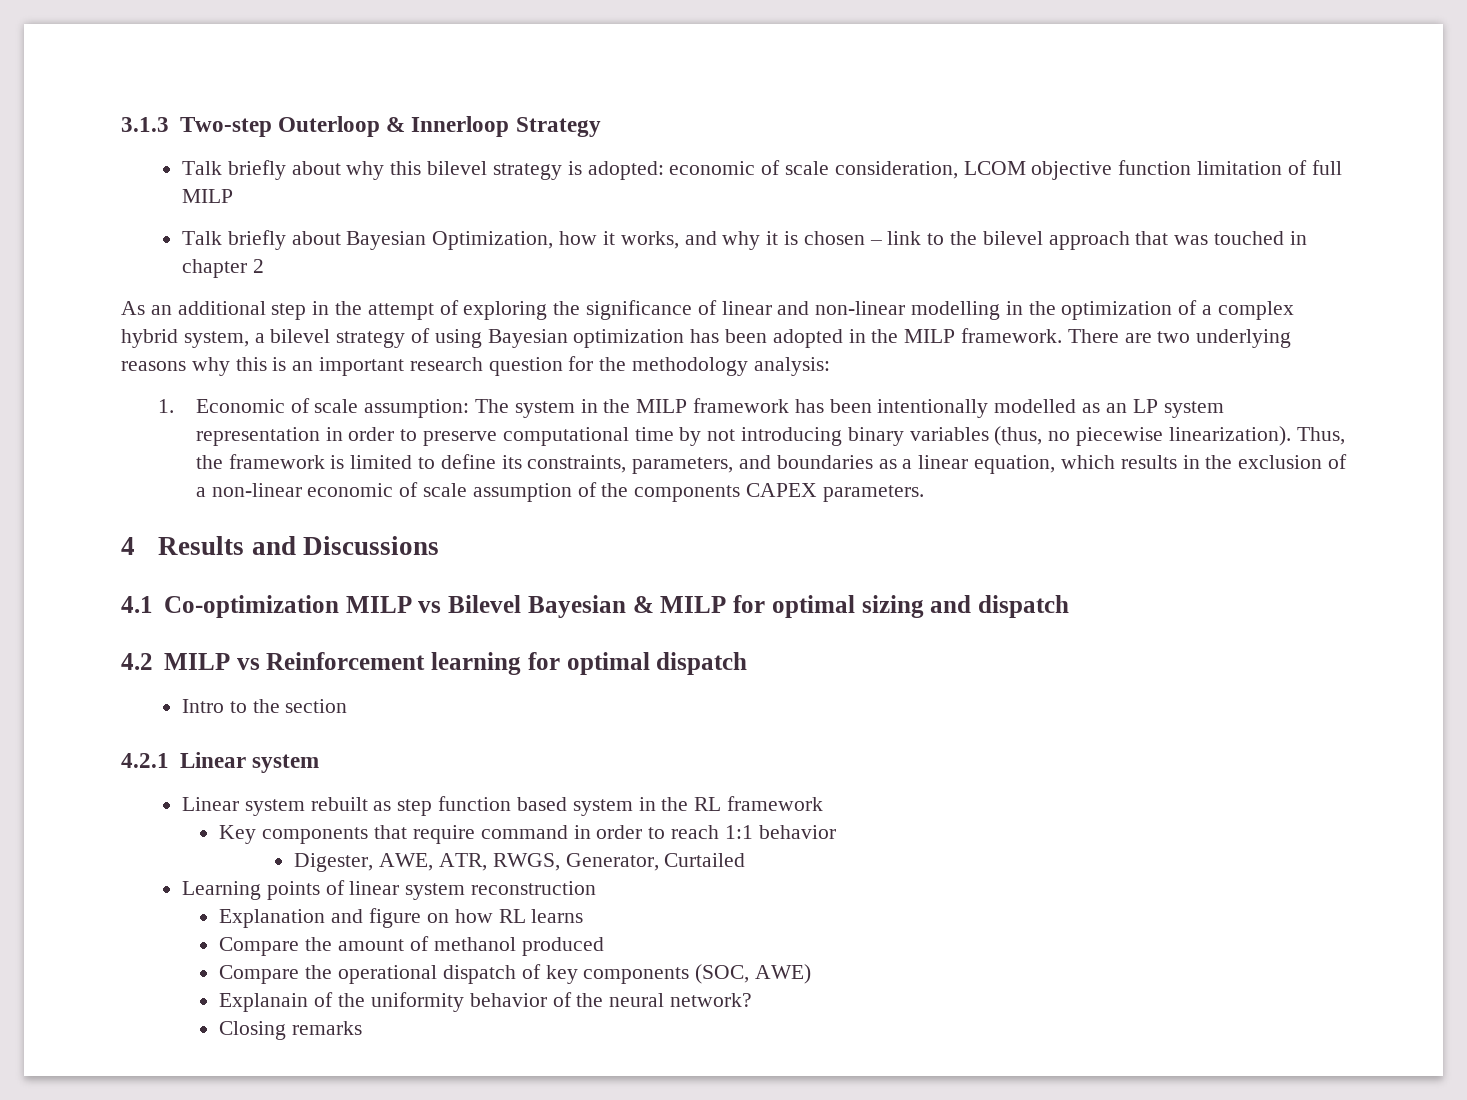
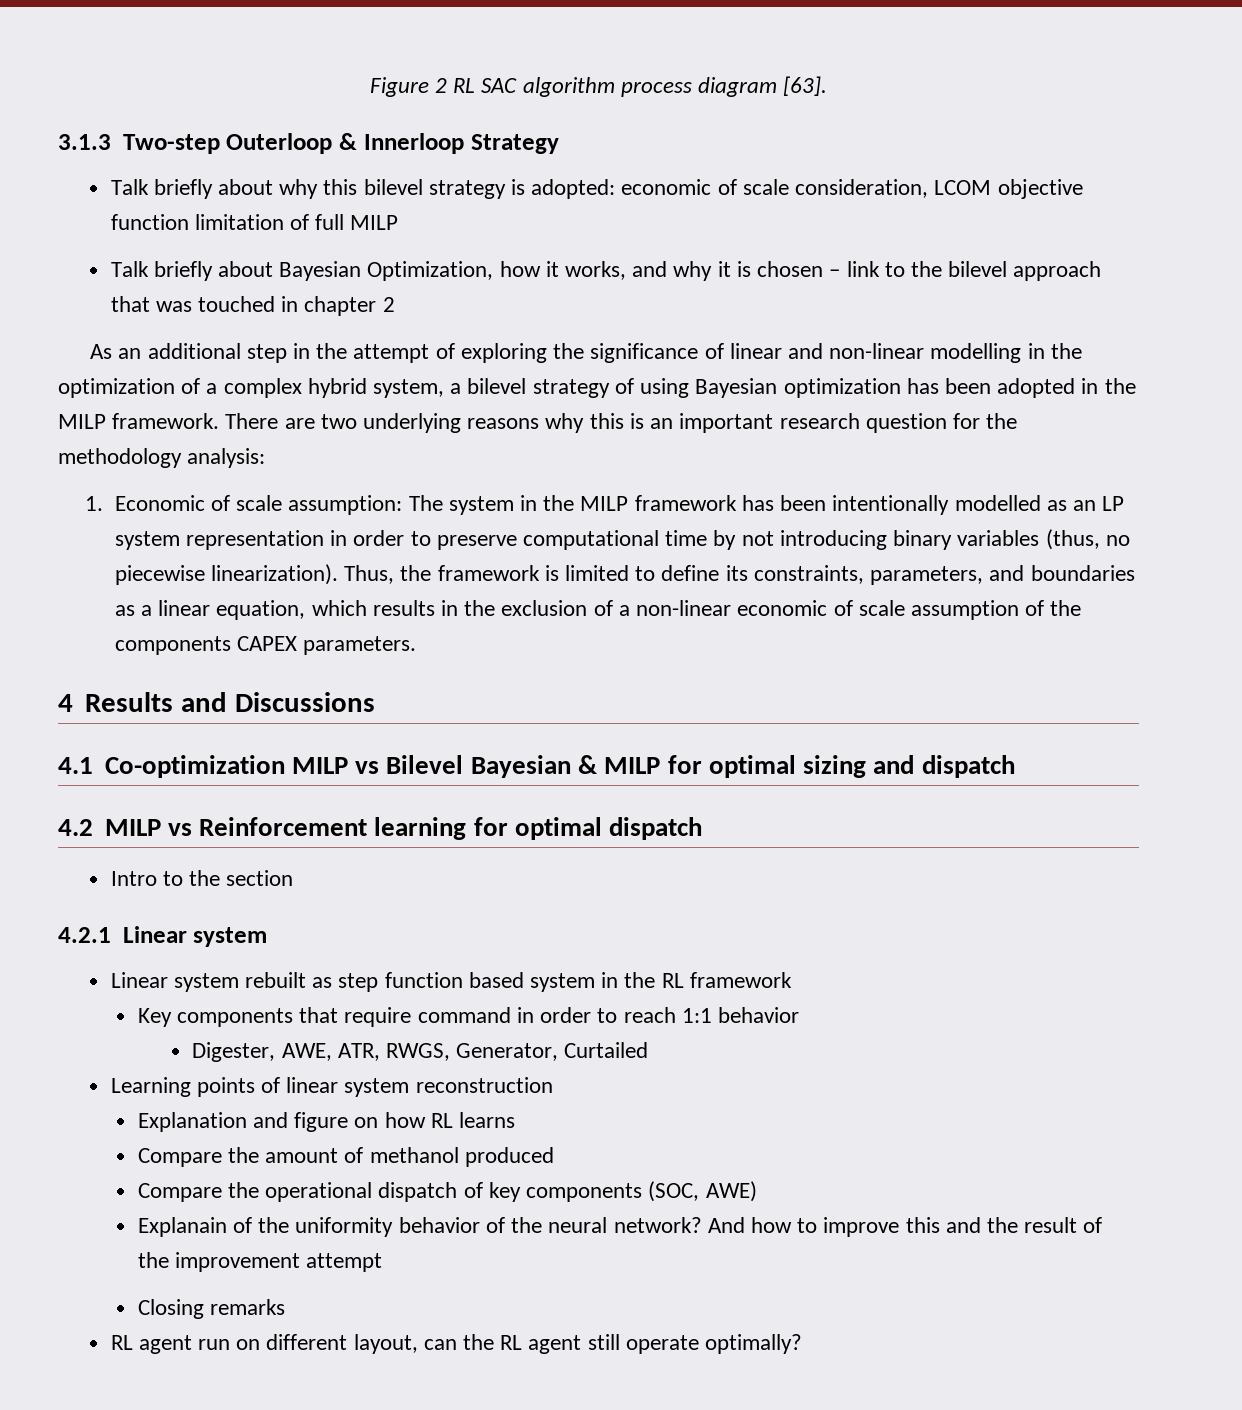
+ Figure 2 RL SAC algorithm process diagram [63].
- Explanain of the uniformity behavior of the neural network?
+ Explanain of the uniformity behavior of the neural network? And how to improve this and the result of the improvement attempt
  Closing remarks
+ RL agent run on different layout, can the RL agent still operate optimally?

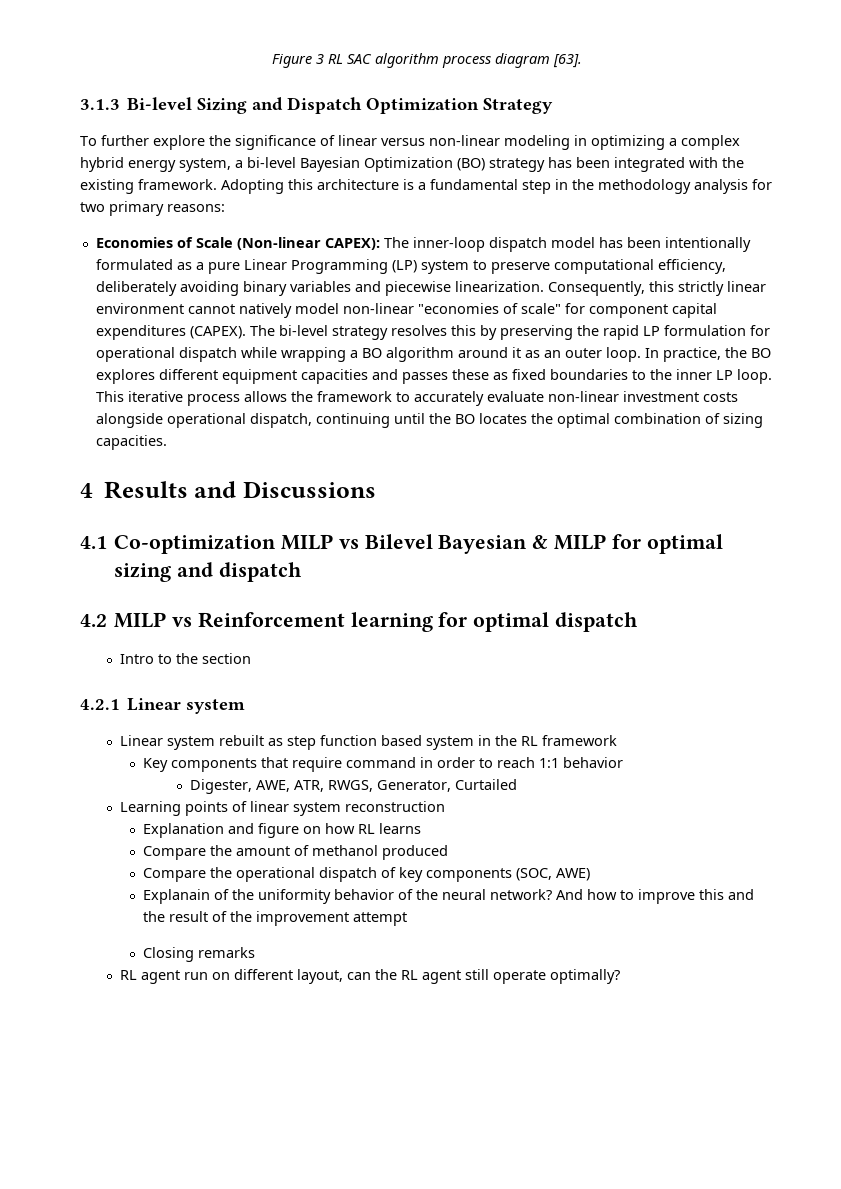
- Figure 2 RL SAC algorithm process diagram [63].
+ Figure 3 RL SAC algorithm process diagram [63].
- 3.1.3 Two-step Outerloop & Innerloop Strategy
- Talk briefly about why this bilevel strategy is adopted: economic of scale consideration, LCOM objective function limitation of full MILP
- Talk briefly about Bayesian Optimization, how it works, and why it is chosen – link to the bilevel approach that was touched in chapter 2
- As an additional step in the attempt of exploring the significance of linear and non-linear modelling in the optimization of a complex hybrid system, a bilevel strategy of using Bayesian optimization has been adopted in the MILP framework. There are two underlying reasons why this is an important research question for the methodology analysis:
- 1. Economic of scale assumption: The system in the MILP framework has been intentionally modelled as an LP system representation in order to preserve computational time by not introducing binary variables (thus, no piecewise linearization). Thus, the framework is limited to define its constraints, parameters, and boundaries as a linear equation, which results in the exclusion of a non-linear economic of scale assumption of the components CAPEX parameters.
+ 3.1.3 Bi-level Sizing and Dispatch Optimization Strategy
+ To further explore the significance of linear versus non-linear modeling in optimizing a complex hybrid energy system, a bi-level Bayesian Optimization (BO) strategy has been integrated with the existing framework. Adopting this architecture is a fundamental step in the methodology analysis for two primary reasons:
+ Economies of Scale (Non-linear CAPEX): The inner-loop dispatch model has been intentionally formulated as a pure Linear Programming (LP) system to preserve computational efficiency, deliberately avoiding binary variables and piecewise linearization. Consequently, this strictly linear environment cannot natively model non-linear "economies of scale" for component capital expenditures (CAPEX). The bi-level strategy resolves this by preserving the rapid LP formulation for operational dispatch while wrapping a BO algorithm around it as an outer loop. In practice, the BO explores different equipment capacities and passes these as fixed boundaries to the inner LP loop. This iterative process allows the framework to accurately evaluate non-linear investment costs alongside operational dispatch, continuing until the BO locates the optimal combination of sizing capacities.

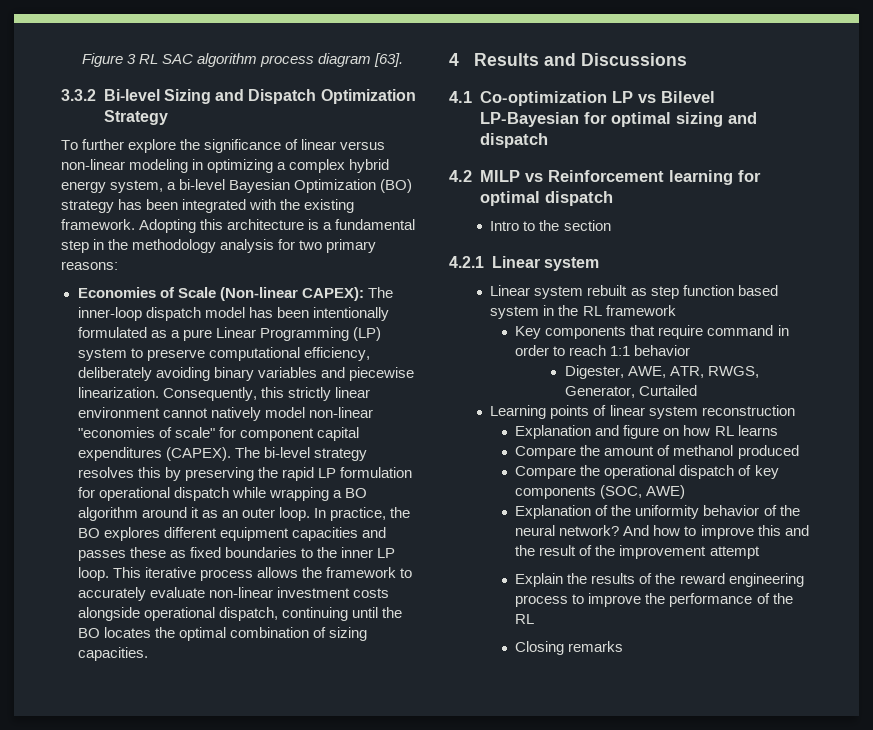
- 3.1.3 Bi-level Sizing and Dispatch Optimization Strategy
+ 3.3.2 Bi-level Sizing and Dispatch Optimization Strategy
- 4.1 Co-optimization MILP vs Bilevel Bayesian & MILP for optimal sizing and dispatch
+ 4.1 Co-optimization LP vs Bilevel LP-Bayesian for optimal sizing and dispatch
- Explanain of the uniformity behavior of the neural network?
+ Explanation of the uniformity behavior of the neural network?
+ Explain the results of the reward engineering process to improve the performance of the RL
  Closing remarks
- RL agent run on different layout, can the RL agent still operate optimally?

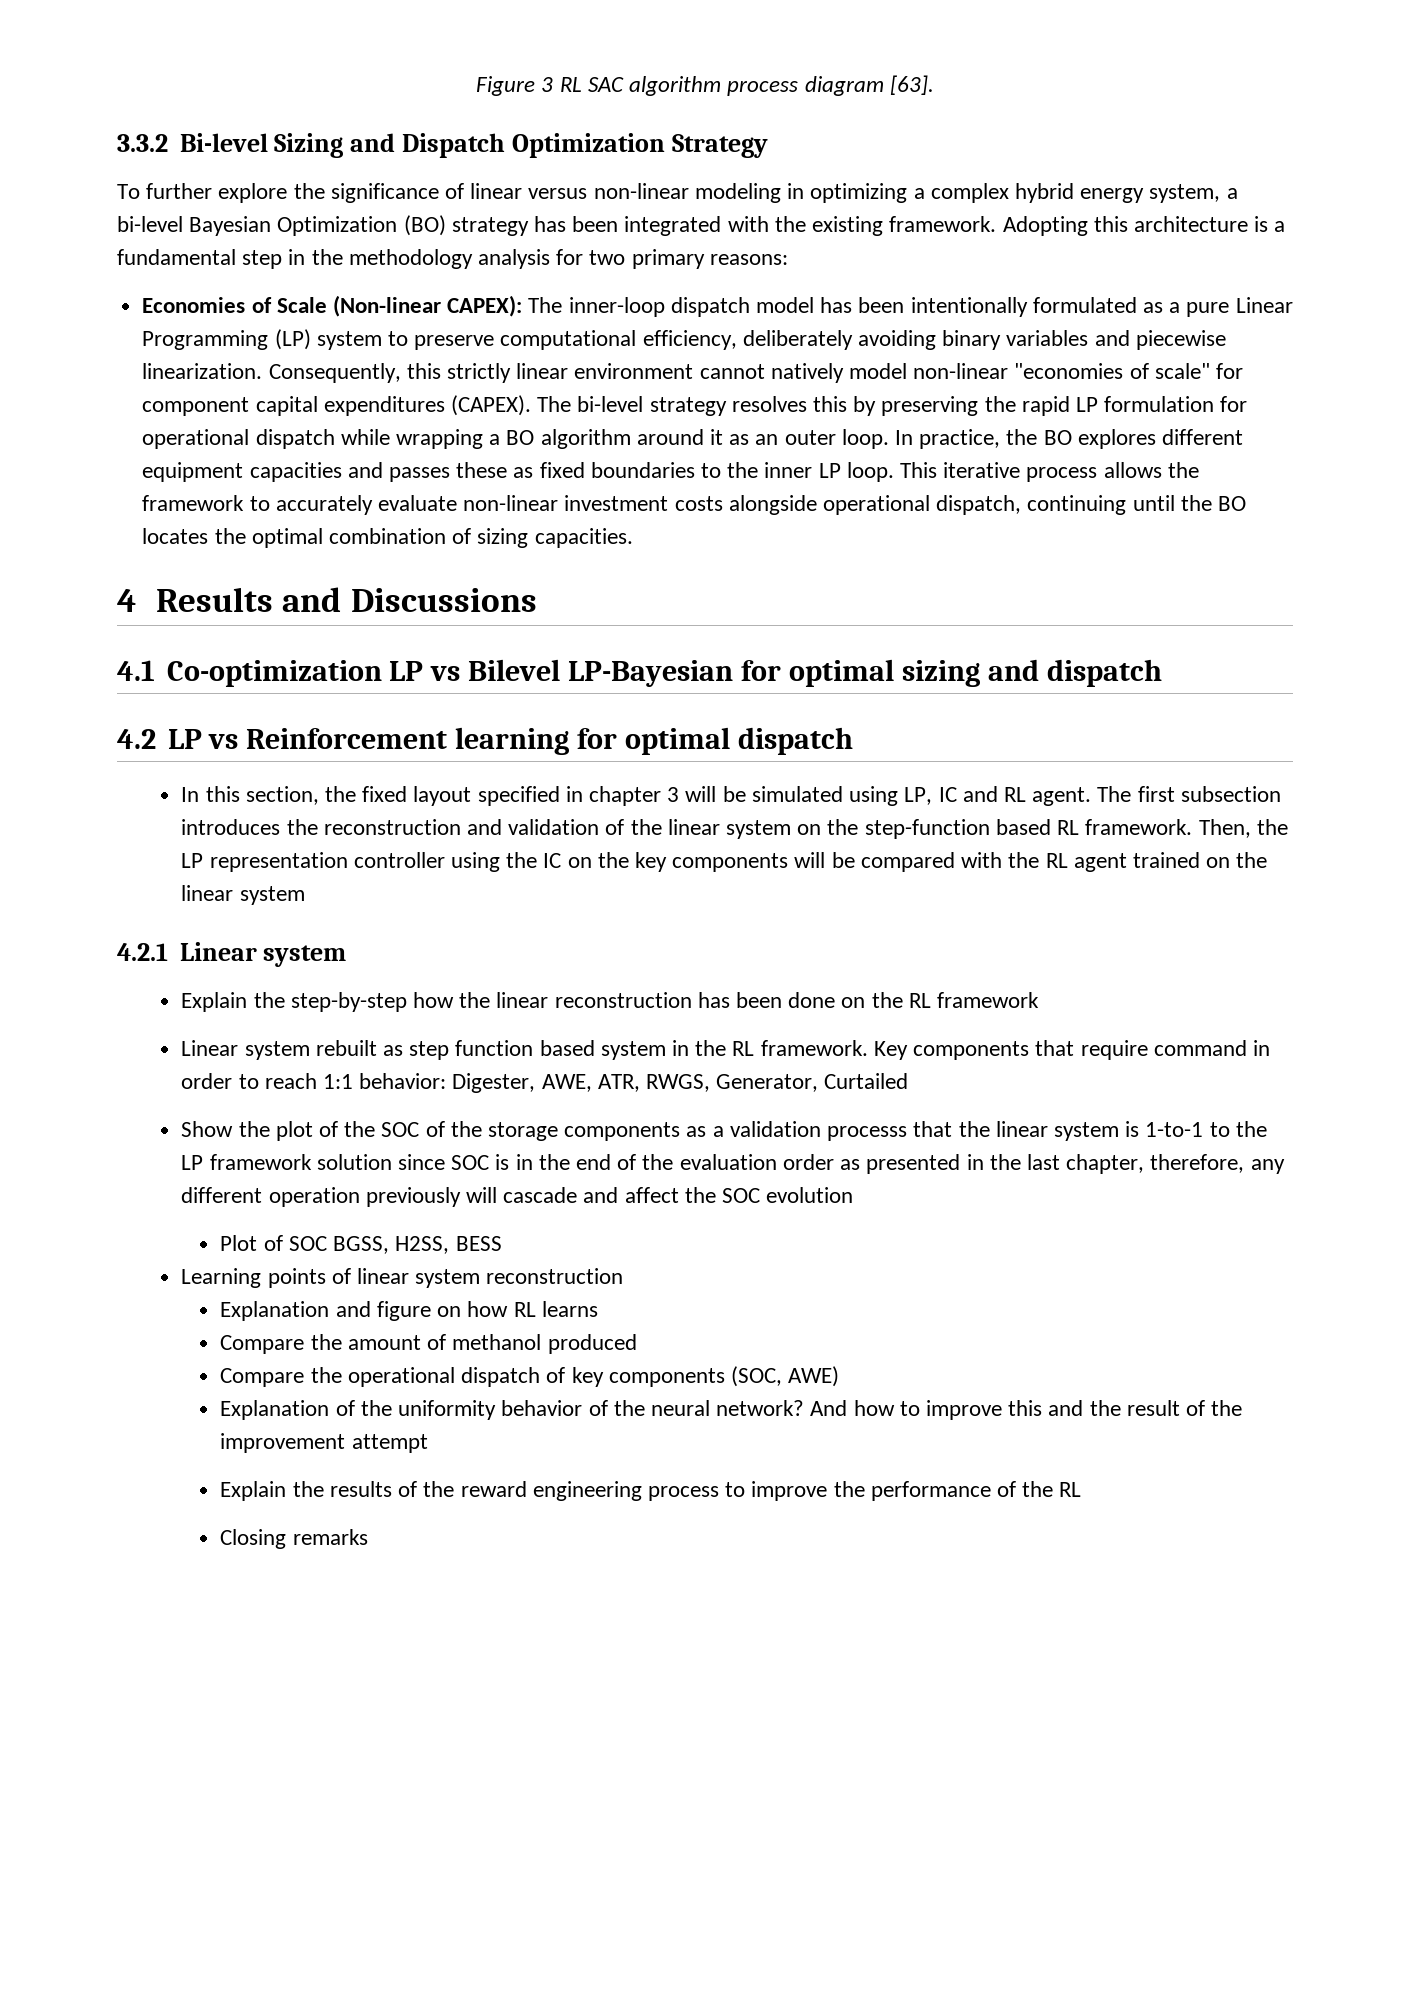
- 4.2 MILP vs Reinforcement learning for optimal dispatch
+ 4.2 LP vs Reinforcement learning for optimal dispatch
- Intro to the section
+ In this section, the fixed layout specified in chapter 3 will be simulated using LP, IC and RL agent. The first subsection introduces the reconstruction and validation of the linear system on the step-function based RL framework. Then, the LP representation controller using the IC on the key components will be compared with the RL agent trained on the linear system
  4.2.1 Linear system
+ Explain the step-by-step how the linear reconstruction has been done on the RL framework
- Linear system rebuilt as step function based system in the RL framework
- Key components that require command in order to reach 1:1 behavior
- Digester, AWE, ATR, RWGS, Generator, Curtailed
+ Linear system rebuilt as step function based system in the RL framework. Key components that require command in order to reach 1:1 behavior: Digester, AWE, ATR, RWGS, Generator, Curtailed
+ Show the plot of the SOC of the storage components as a validation processs that the linear system is 1-to-1 to the LP framework solution since SOC is in the end of the evaluation order as presented in the last chapter, therefore, any different operation previously will cascade and affect the SOC evolution
+ Plot of SOC BGSS, H2SS, BESS

